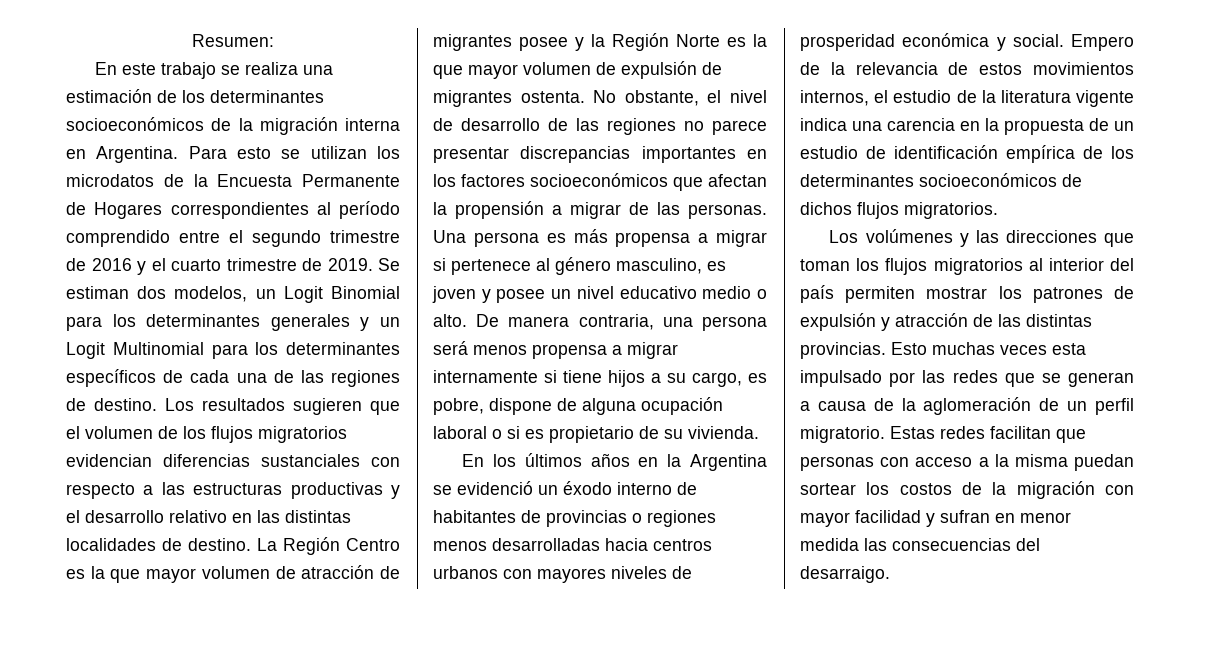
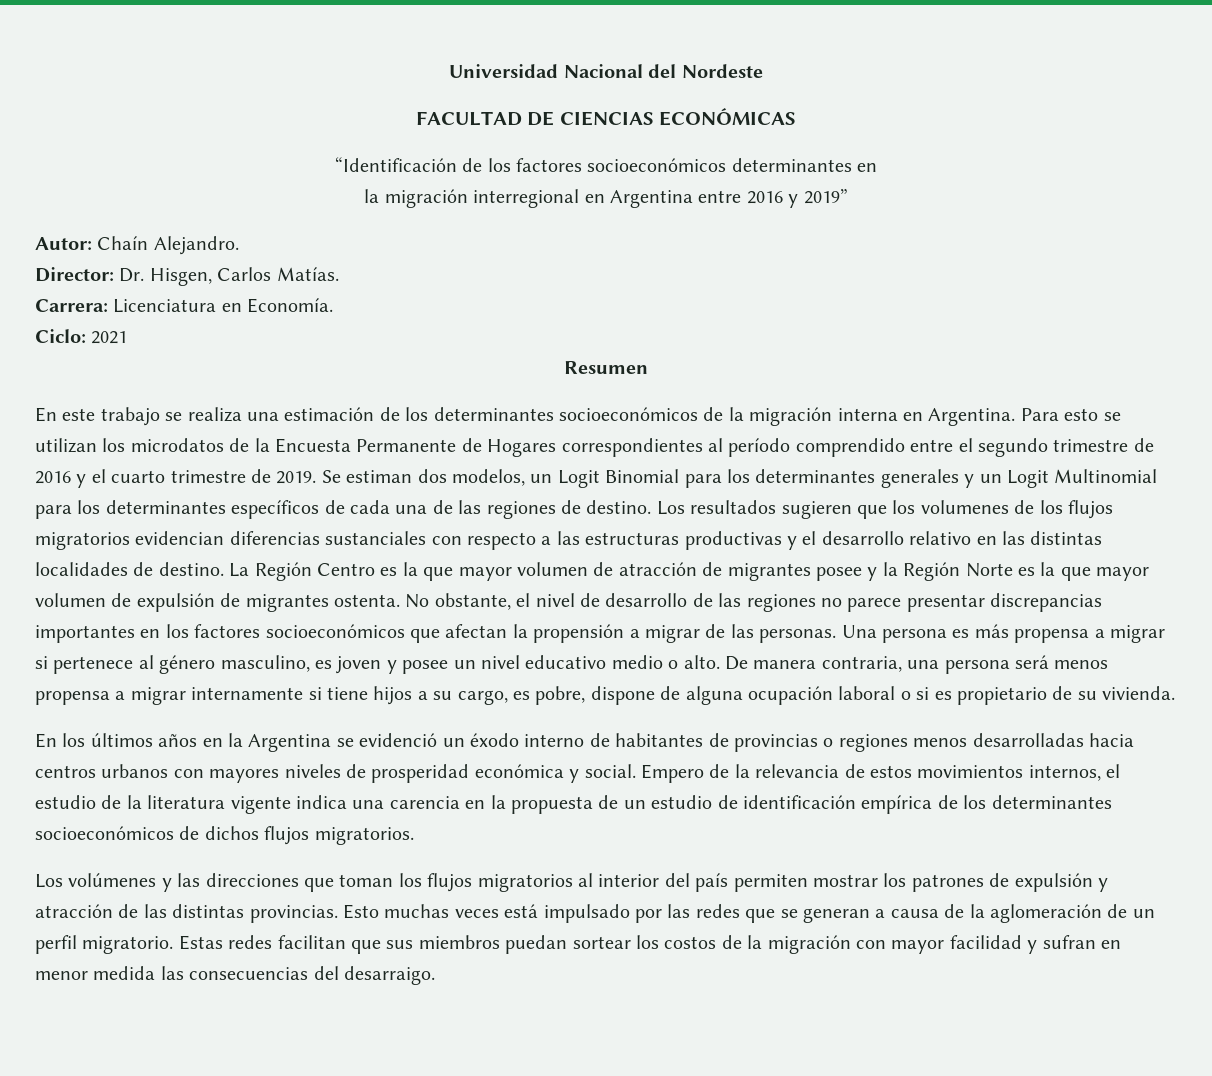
- Resumen:
+ Universidad Nacional del Nordeste
+ FACULTAD DE CIENCIAS ECONÓMICAS
+ “Identificación de los factores socioeconómicos determinantes en
+ la migración interregional en Argentina entre 2016 y 2019”
+ Autor: Chaín Alejandro.
+ Director: Dr. Hisgen, Carlos Matías.
+ Carrera: Licenciatura en Economía.
+ Ciclo: 2021
+ Resumen
- Los resultados sugieren que el volumen de los flujos migratorios evidencian diferencias sustanciales con respecto a las estructuras productivas y el desarrollo relativo en las distintas localidades de destino.
+ Los resultados sugieren que los volumenes de los flujos migratorios evidencian diferencias sustanciales con respecto a las estructuras productivas y el desarrollo relativo en las distintas localidades de destino.
- Esto muchas veces esta impulsado por las redes que se generan a causa de la aglomeración de un perfil migratorio.
+ Esto muchas veces está impulsado por las redes que se generan a causa de la aglomeración de un perfil migratorio.
- Estas redes facilitan que personas con acceso a la misma puedan sortear los costos de la migración con mayor facilidad y sufran en menor medida las consecuencias del desarraigo.
+ Estas redes facilitan que sus miembros puedan sortear los costos de la migración con mayor facilidad y sufran en menor medida las consecuencias del desarraigo.

